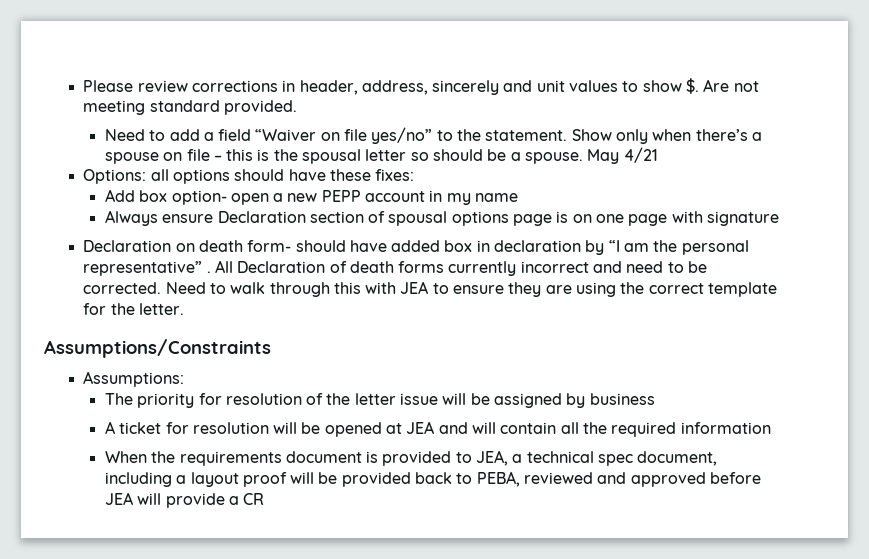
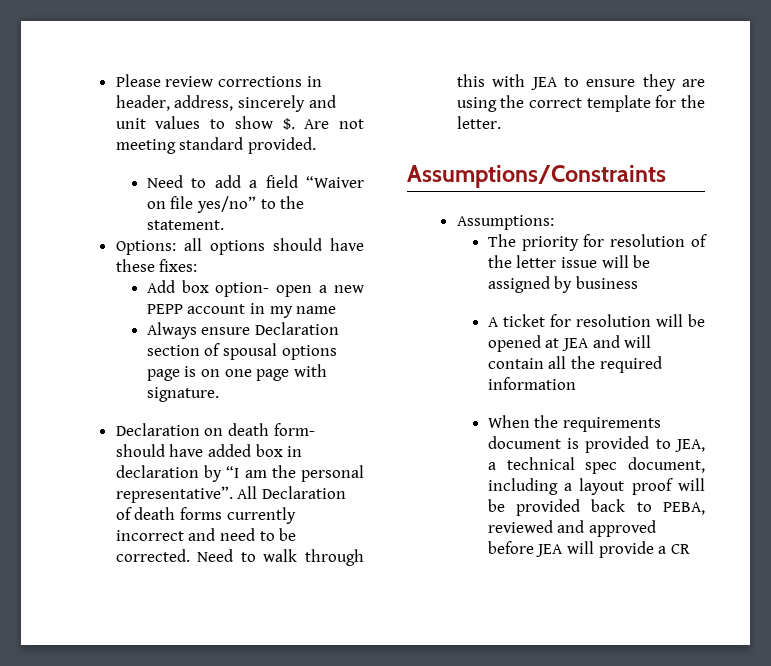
- Show only when there’s a spouse on file – this is the spousal letter so should be a spouse. May 4/21
- Always ensure Declaration section of spousal options page is on one page with signature
+ Always ensure Declaration section of spousal options page is on one page with signature.
- Declaration on death form- should have added box in declaration by “I am the personal representative” .
+ Declaration on death form- should have added box in declaration by “I am the personal representative”.

